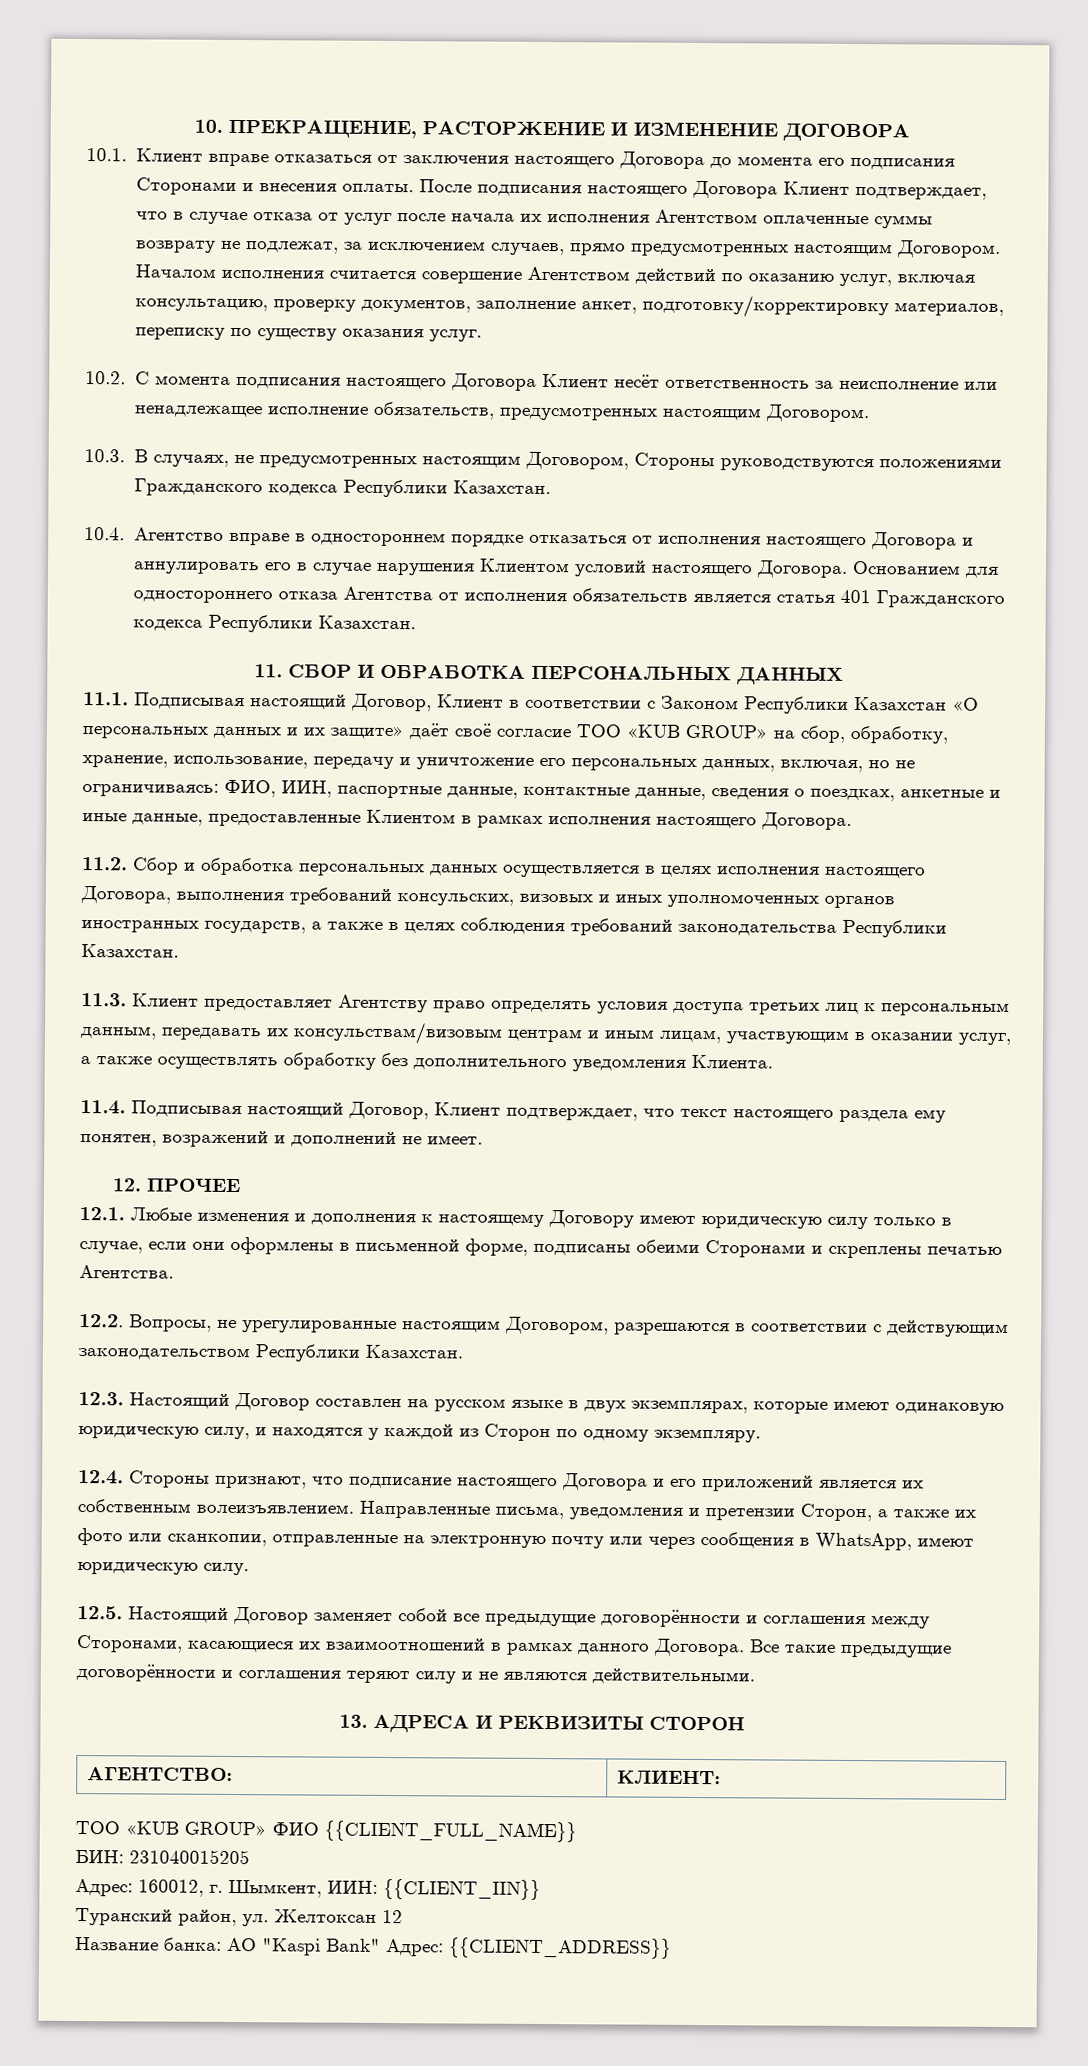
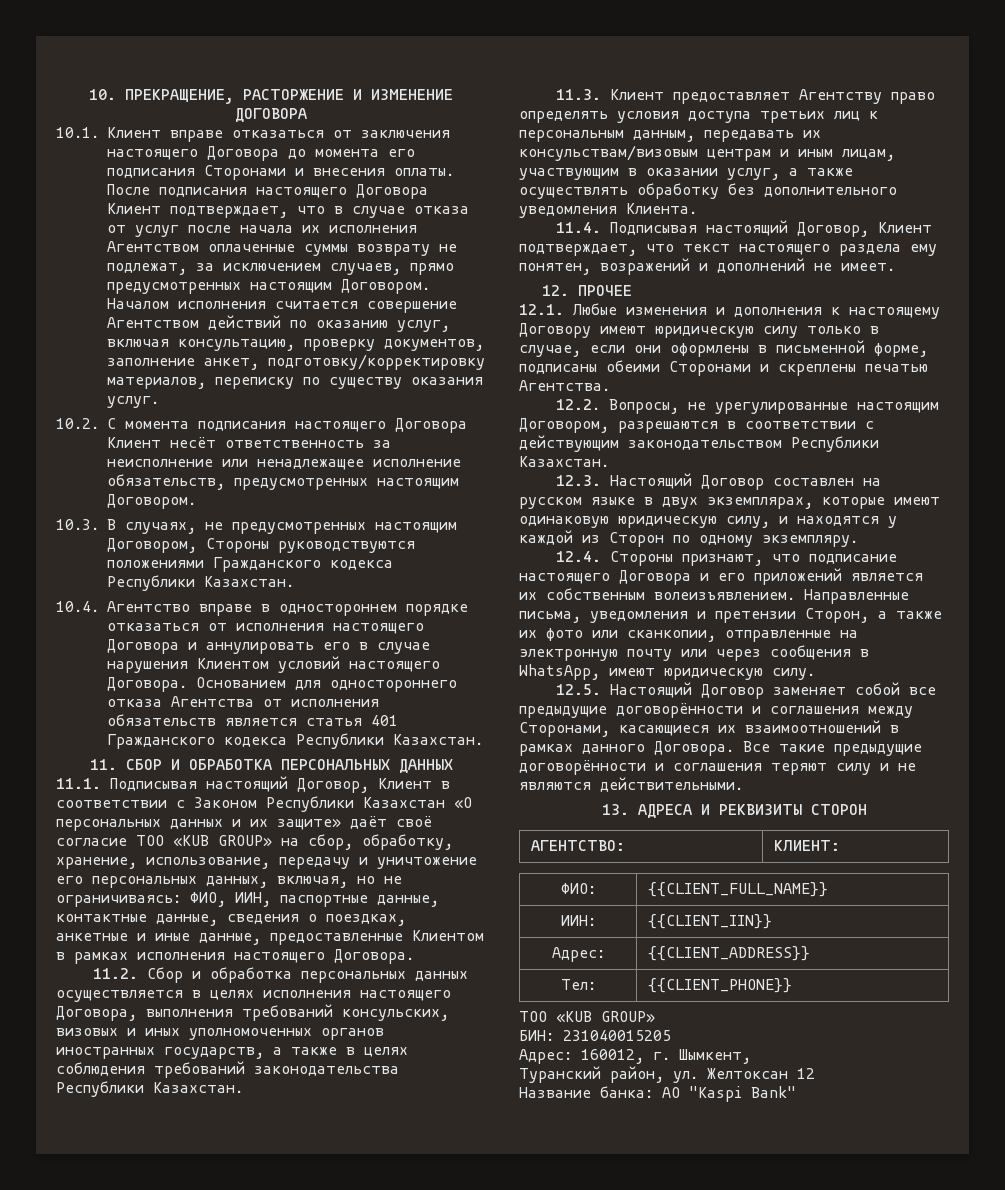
- ТОО «KUB GROUP» ФИО {{CLIENT_FULL_NAME}}
+ ФИО: | {{CLIENT_FULL_NAME}}
+ ИИН: | {{CLIENT_IIN}}
+ Адрес: | {{CLIENT_ADDRESS}}
+ Тел: | {{CLIENT_PHONE}}
+ ТОО «KUB GROUP»
- Адрес: 160012, г. Шымкент, ИИН: {{CLIENT_IIN}}
+ Адрес: 160012, г. Шымкент,
- Название банка: АО "Kaspi Bank" Адрес: {{CLIENT_ADDRESS}}
+ Название банка: АО "Kaspi Bank"

